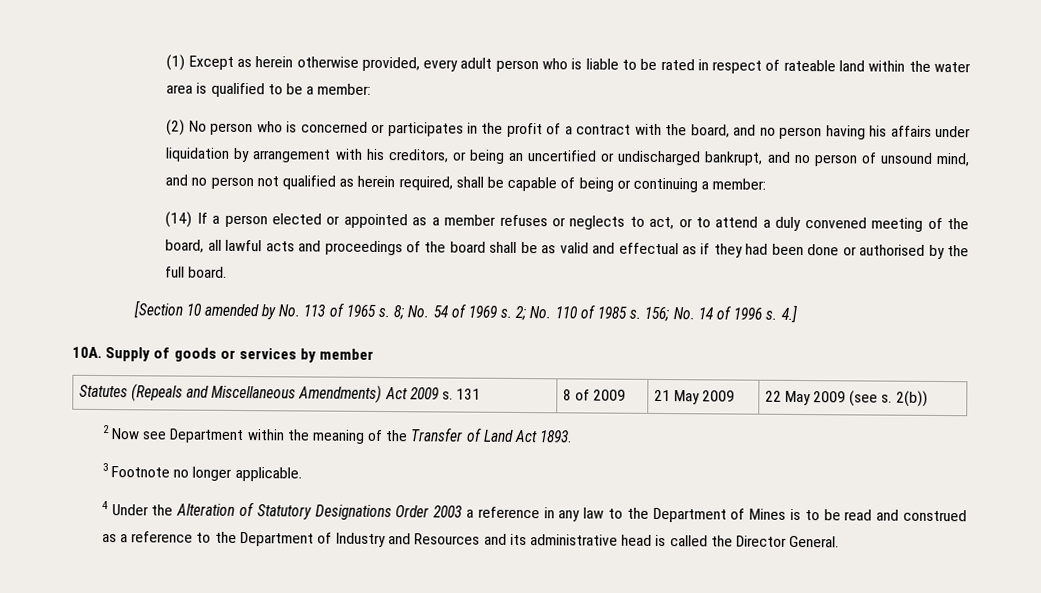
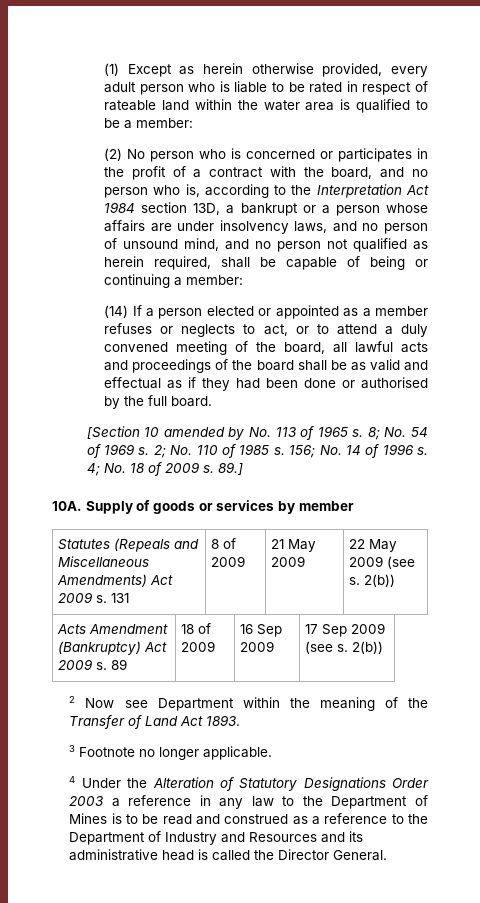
- (2) No person who is concerned or participates in the profit of a contract with the board, and no person having his affairs under liquidation by arrangement with his creditors, or being an uncertified or undischarged bankrupt, and no person of unsound mind, and no person not qualified as herein required, shall be capable of being or continuing a member:
+ (2) No person who is concerned or participates in the profit of a contract with the board, and no person who is, according to the Interpretation Act 1984 section 13D, a bankrupt or a person whose affairs are under insolvency laws, and no person of unsound mind, and no person not qualified as herein required, shall be capable of being or continuing a member:
- 4.]
+ 4; No. 18 of 2009 s. 89.]
+ Acts Amendment (Bankruptcy) Act 2009 s. 89 | 18 of 2009 | 16 Sep 2009 | 17 Sep 2009 (see s. 2(b))

